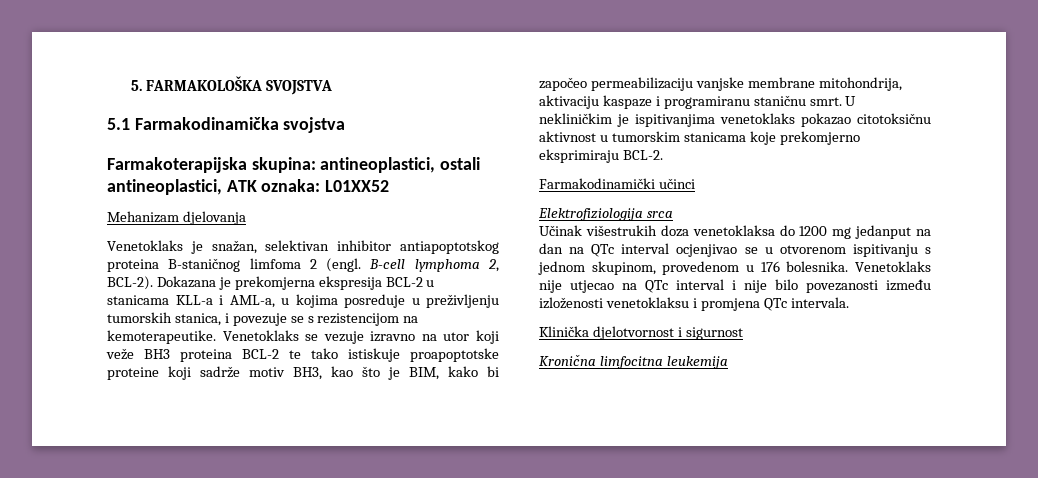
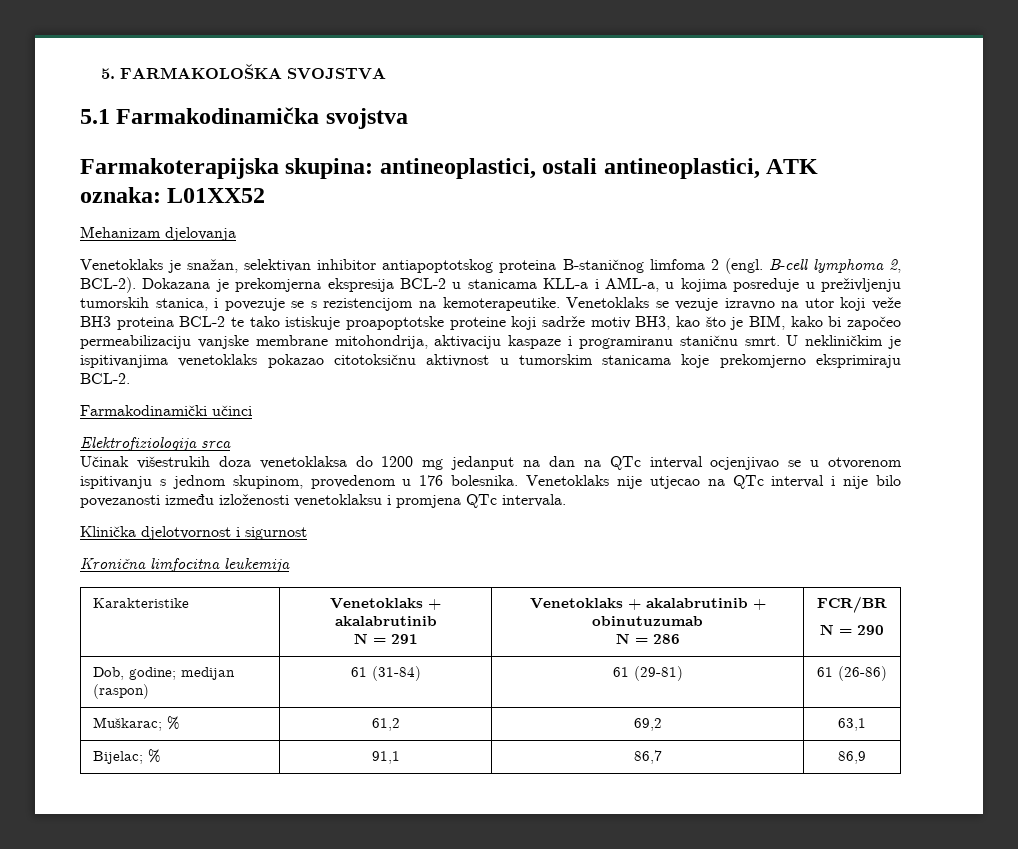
+ Karakteristike | Venetoklaks + akalabrutinib
+ N = 291 | Venetoklaks + akalabrutinib + obinutuzumab
+ N = 286 | FCR/BR
+ N = 290
+ Dob, godine; medijan (raspon) | 61 (31-84) | 61 (29-81) | 61 (26-86)
+ Muškarac; % | 61,2 | 69,2 | 63,1
+ Bijelac; % | 91,1 | 86,7 | 86,9

